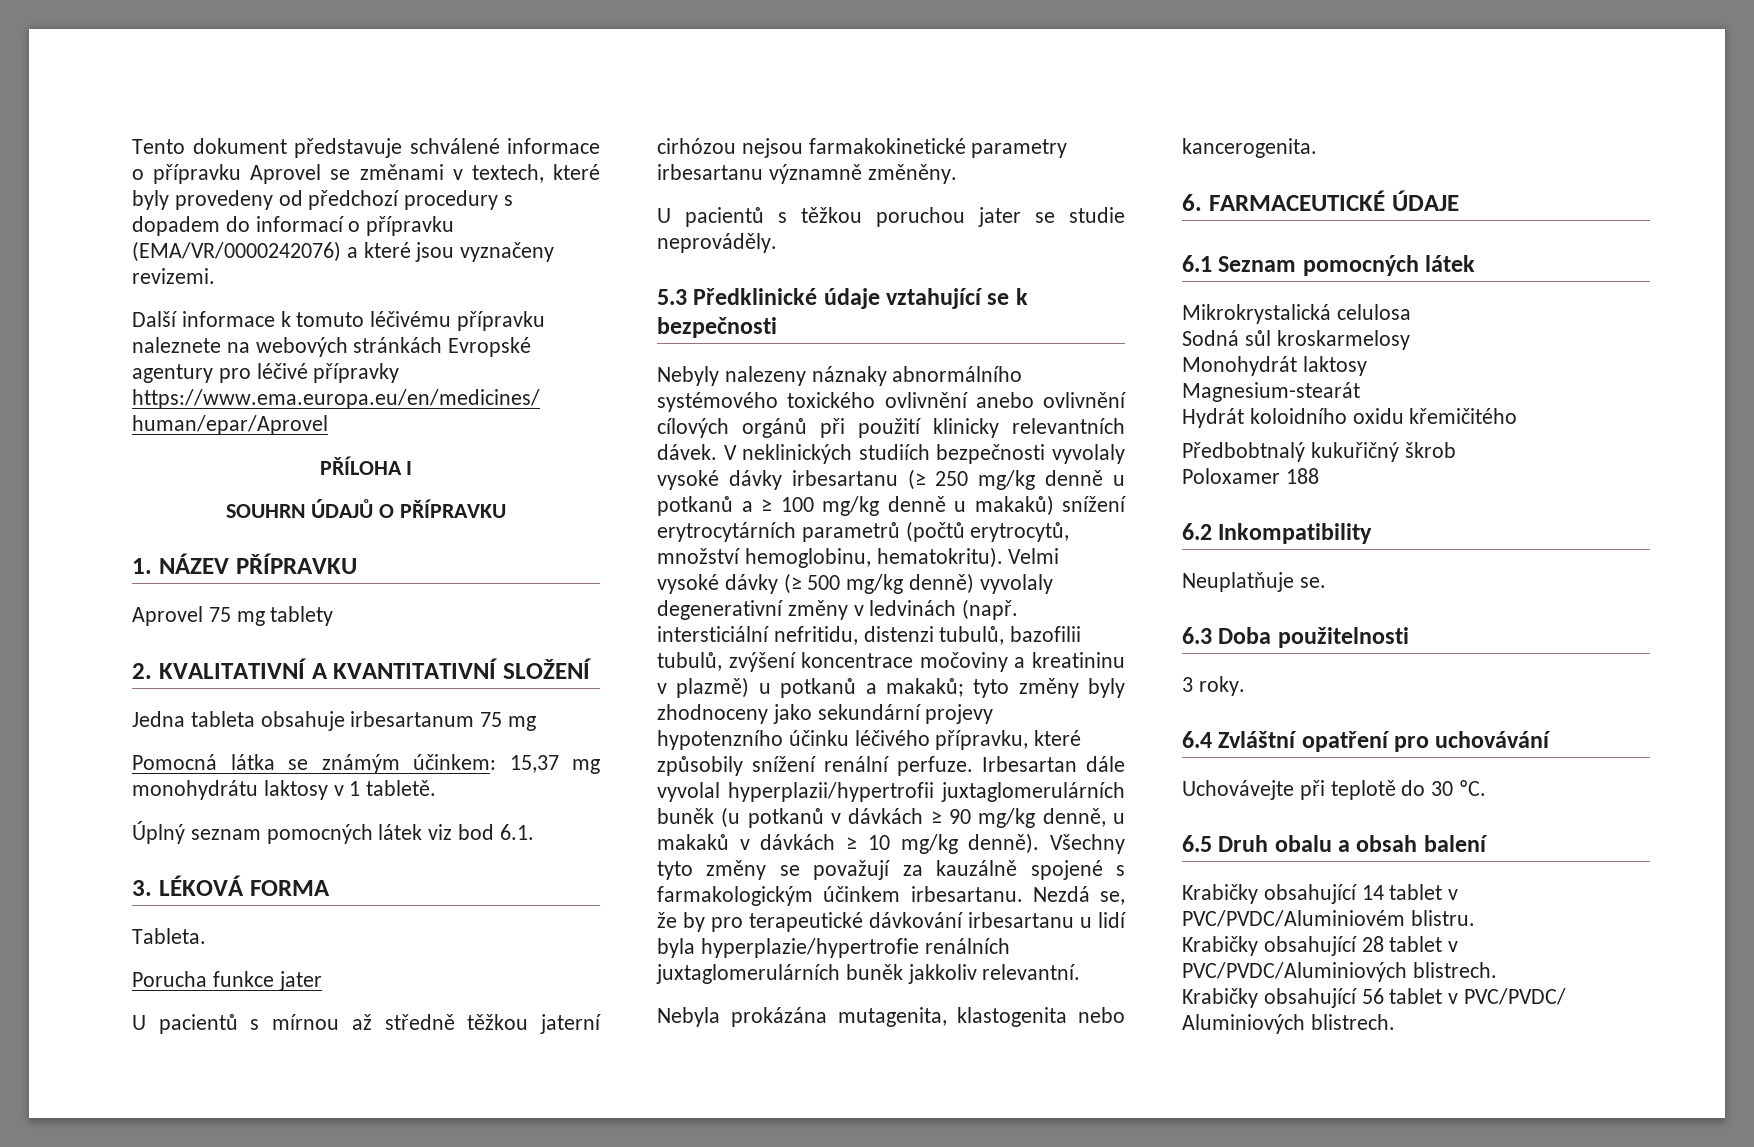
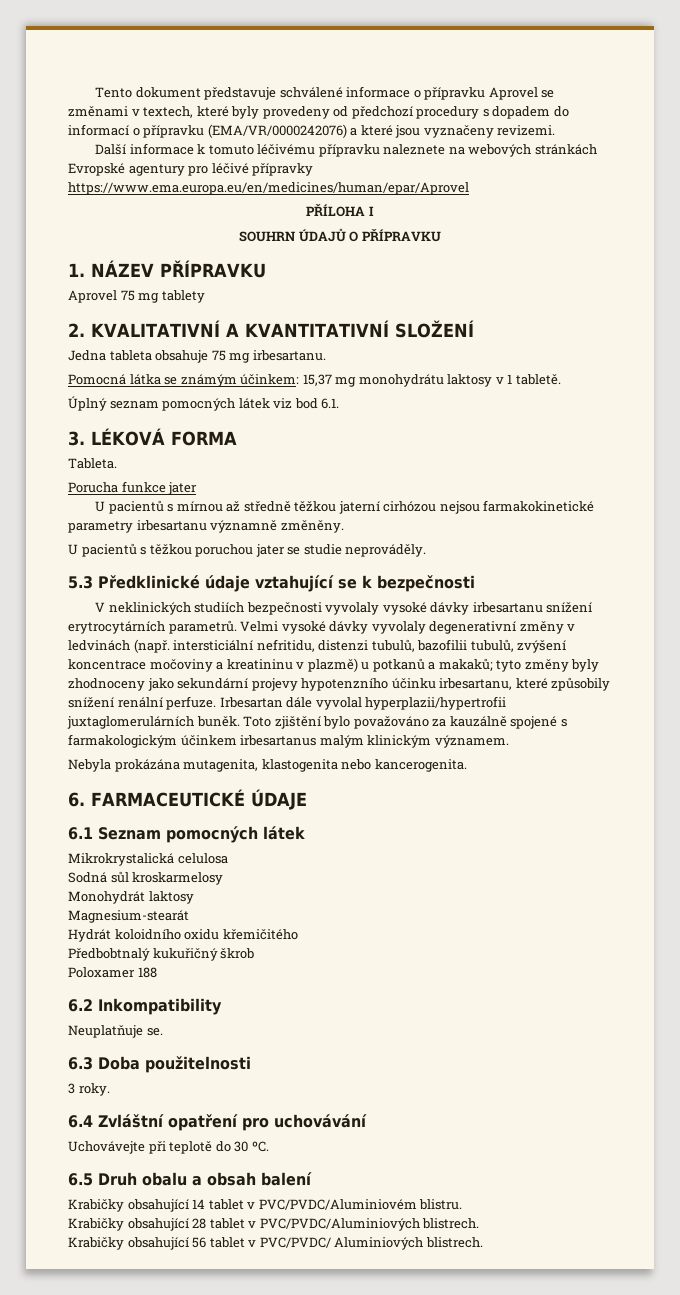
- Jedna tableta obsahuje irbesartanum 75 mg
+ Jedna tableta obsahuje 75 mg irbesartanu.
- Nebyly nalezeny náznaky abnormálního systémového toxického ovlivnění anebo ovlivnění cílových orgánů při použití klinicky relevantních dávek. V neklinických studiích bezpečnosti vyvolaly vysoké dávky irbesartanu (≥ 250 mg/kg denně u potkanů a ≥ 100 mg/kg denně u makaků) snížení erytrocytárních parametrů (počtů erytrocytů, množství hemoglobinu, hematokritu). Velmi vysoké dávky (≥ 500 mg/kg denně) vyvolaly degenerativní změny v ledvinách (např. intersticiální nefritidu, distenzi tubulů, bazofilii tubulů, zvýšení koncentrace močoviny a kreatininu v plazmě) u potkanů a makaků; tyto změny byly zhodnoceny jako sekundární projevy hypotenzního účinku léčivého přípravku, které způsobily snížení renální perfuze.
+ V neklinických studiích bezpečnosti vyvolaly vysoké dávky irbesartanu snížení erytrocytárních parametrů. Velmi vysoké dávky vyvolaly degenerativní změny v ledvinách (např. intersticiální nefritidu, distenzi tubulů, bazofilii tubulů, zvýšení koncentrace močoviny a kreatininu v plazmě) u potkanů a makaků; tyto změny byly zhodnoceny jako sekundární projevy hypotenzního účinku irbesartanu, které způsobily snížení renální perfuze.
- Irbesartan dále vyvolal hyperplazii/hypertrofii juxtaglomerulárních buněk (u potkanů v dávkách ≥ 90 mg/kg denně, u makaků v dávkách ≥ 10 mg/kg denně). Všechny tyto změny se považují za kauzálně spojené s farmakologickým účinkem irbesartanu. Nezdá se, že by pro terapeutické dávkování irbesartanu u lidí byla hyperplazie/hypertrofie renálních juxtaglomerulárních buněk jakkoliv relevantní.
+ Irbesartan dále vyvolal hyperplazii/hypertrofii juxtaglomerulárních buněk. Toto zjištění bylo považováno za kauzálně spojené s farmakologickým účinkem irbesartanus malým klinickým významem.

